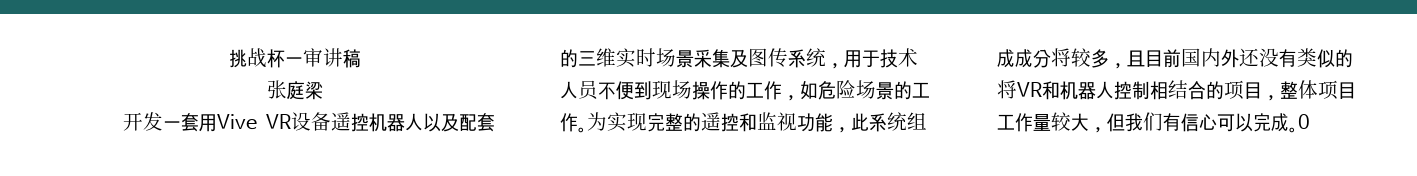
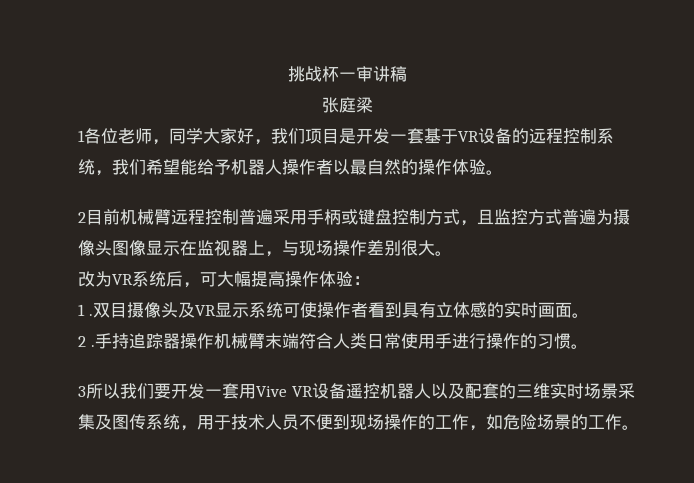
- 开发一套用Vive VR设备遥控机器人以及配套的三维实时场景采集及图传系统，用于技术人员不便到现场操作的工作，如危险场景的工作。为实现完整的遥控和监视功能，此系统组成成分将较多，且目前国内外还没有类似的将VR和机器人控制相结合的项目，整体项目工作量较大，但我们有信心可以完成。0
+ 1各位老师，同学大家好，我们项目是开发一套基于VR设备的远程控制系统，我们希望能给予机器人操作者以最自然的操作体验。
+ 2目前机械臂远程控制普遍采用手柄或键盘控制方式，且监控方式普遍为摄像头图像显示在监视器上，与现场操作差别很大。
+ 改为VR系统后，可大幅提高操作体验：
+ 1 .双目摄像头及VR显示系统可使操作者看到具有立体感的实时画面。
+ 2 .手持追踪器操作机械臂末端符合人类日常使用手进行操作的习惯。
+ 3所以我们要开发一套用Vive VR设备遥控机器人以及配套的三维实时场景采集及图传系统，用于技术人员不便到现场操作的工作，如危险场景的工作。

